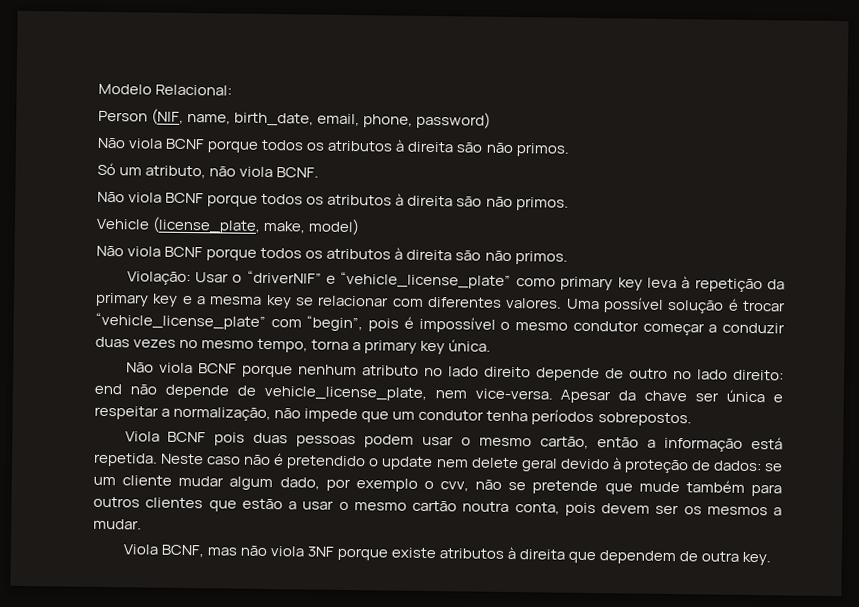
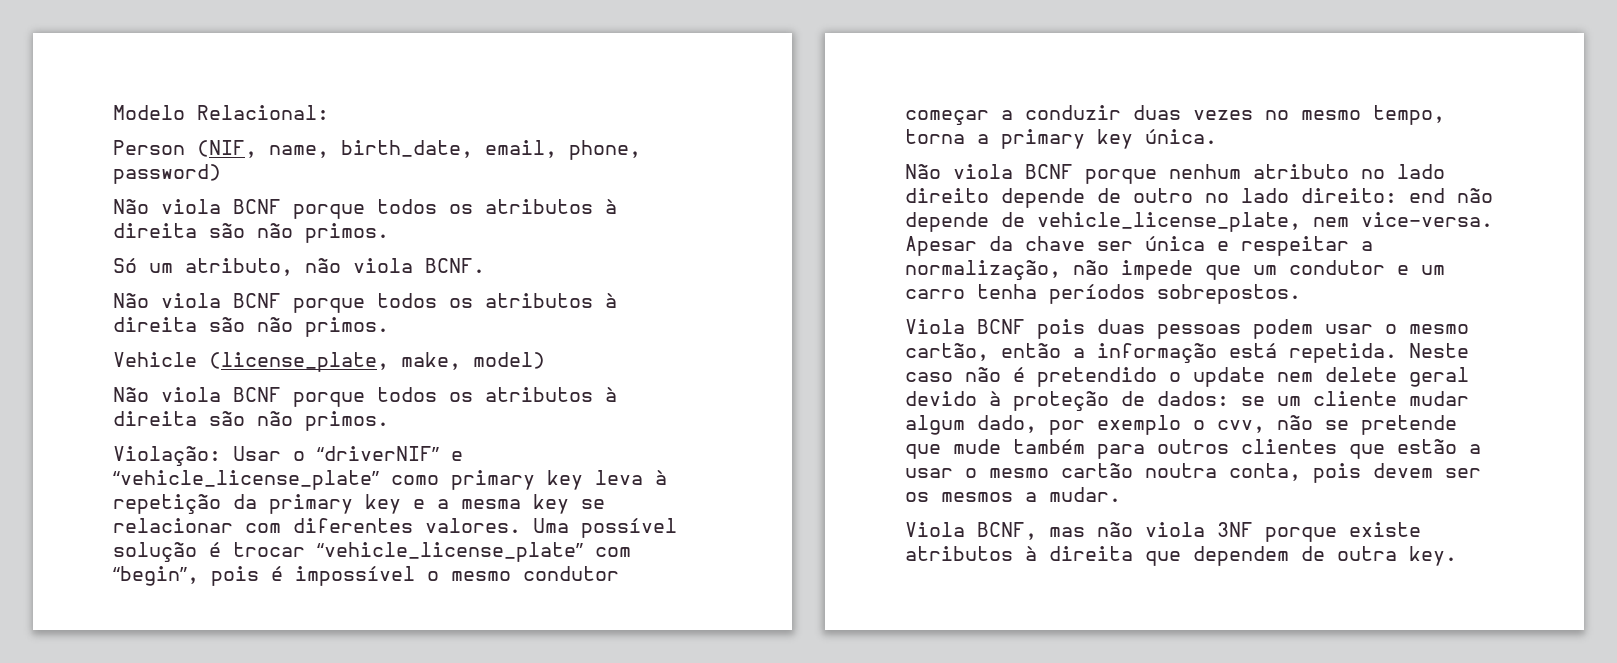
- Apesar da chave ser única e respeitar a normalização, não impede que um condutor tenha períodos sobrepostos.
+ Apesar da chave ser única e respeitar a normalização, não impede que um condutor e um carro tenha períodos sobrepostos.

